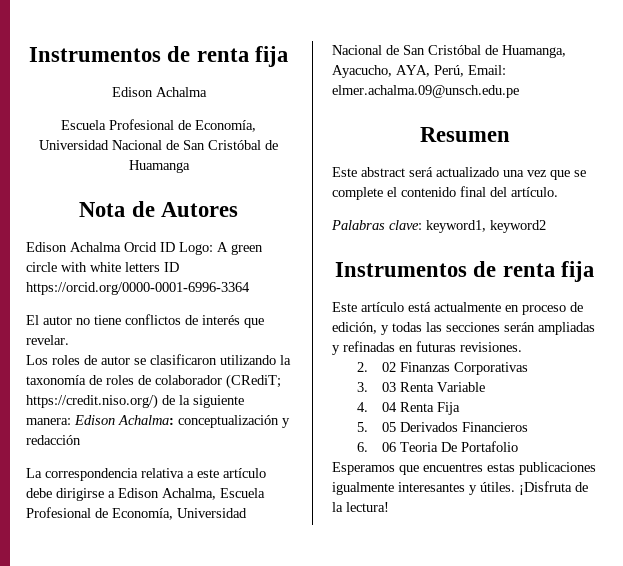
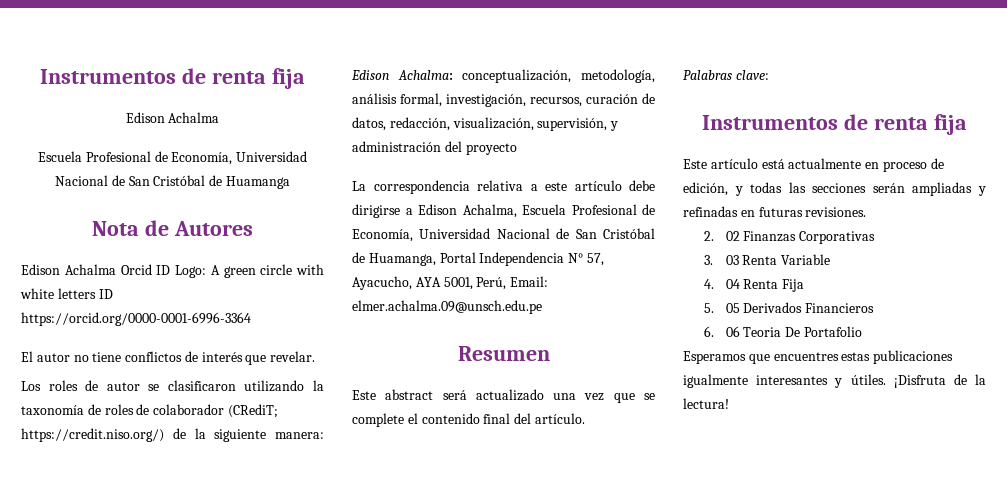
- Los roles de autor se clasificaron utilizando la taxonomía de roles de colaborador (CRediT; https://credit.niso.org/) de la siguiente manera: Edison Achalma: conceptualización y redacción
+ Los roles de autor se clasificaron utilizando la taxonomía de roles de colaborador (CRediT; https://credit.niso.org/) de la siguiente manera: Edison Achalma: conceptualización, metodología, análisis formal, investigación, recursos, curación de datos, redacción, visualización, supervisión, y administración del proyecto
- La correspondencia relativa a este artículo debe dirigirse a Edison Achalma, Escuela Profesional de Economía, Universidad Nacional de San Cristóbal de Huamanga, Ayacucho, AYA, Perú, Email: elmer.achalma.09@unsch.edu.pe
+ La correspondencia relativa a este artículo debe dirigirse a Edison Achalma, Escuela Profesional de Economía, Universidad Nacional de San Cristóbal de Huamanga, Portal Independencia N° 57, Ayacucho, AYA 5001, Perú, Email: elmer.achalma.09@unsch.edu.pe
- Palabras clave: keyword1, keyword2
+ Palabras clave:

